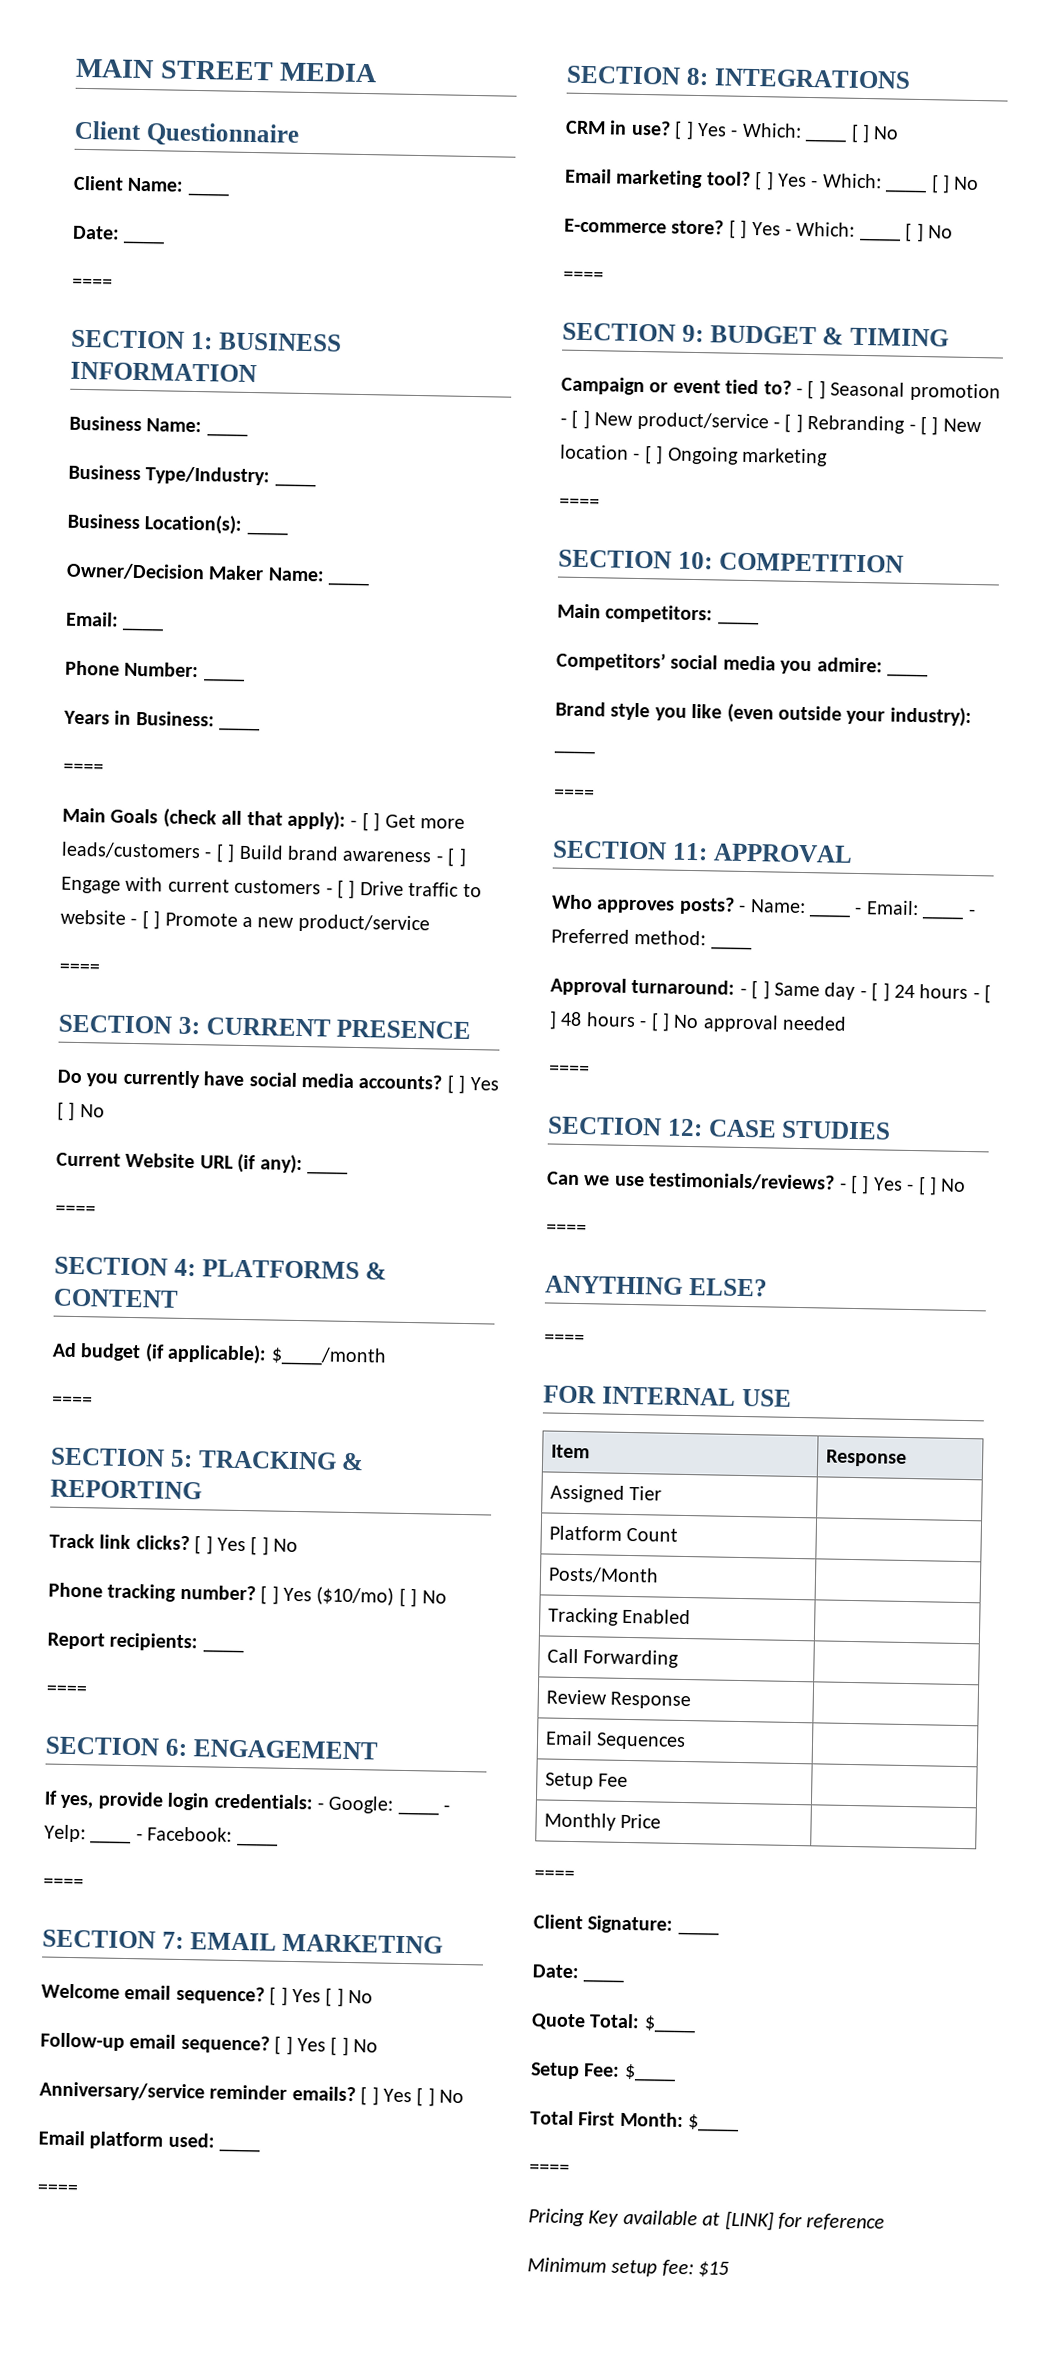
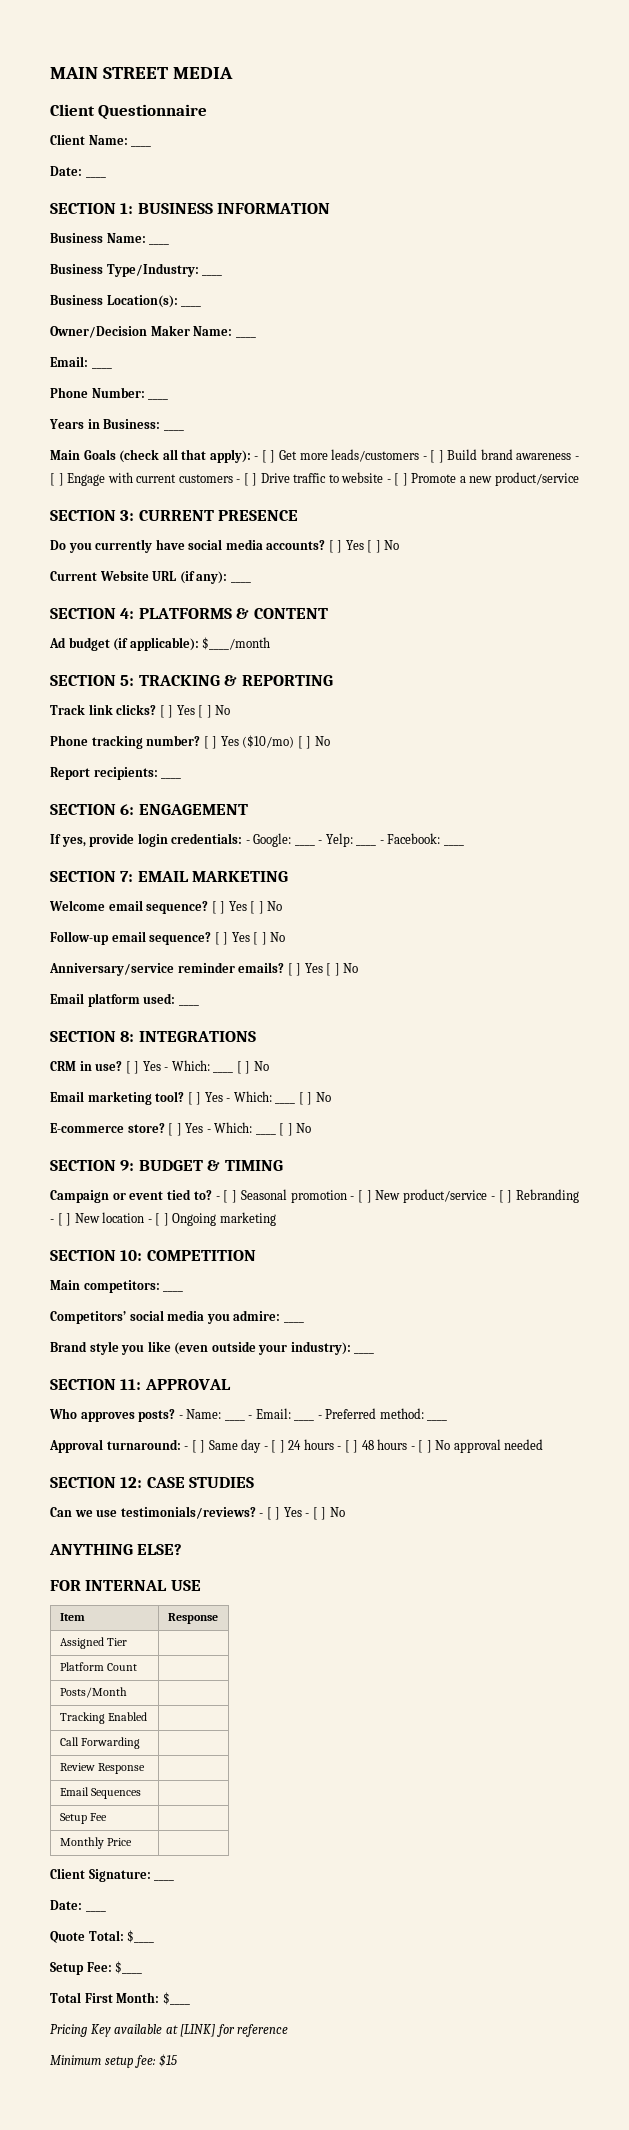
  Client Name: ____
  Date: ____
- ====
  Years in Business: ____
- ====
  Main Goals (check all that apply): - [ ] Get more leads/customers - [ ] Build brand awareness - [ ] Engage with current customers - [ ] Drive traffic to website - [ ] Promote a new product/service
- ====
  Current Website URL (if any): ____
- ====
  Ad budget (if applicable): $____/month
- ====
  Report recipients: ____
- ====
  If yes, provide login credentials: - Google: ____ - Yelp: ____ - Facebook: ____
- ====
  Email platform used: ____
- ====
  E-commerce store? [ ] Yes - Which: ____ [ ] No
- ====
  - [ ] Seasonal promotion - [ ] New product/service - [ ] Rebranding - [ ] New location - [ ] Ongoing marketing
- ====
  Brand style you like (even outside your industry): ____
- ====
  Approval turnaround: - [ ] Same day - [ ] 24 hours - [ ] 48 hours - [ ] No approval needed
- ====
  - [ ] Yes - [ ] No
- ====
  ANYTHING ELSE?
- ====
  Monthly Price |
- ====
  Total First Month: $____
- ====

